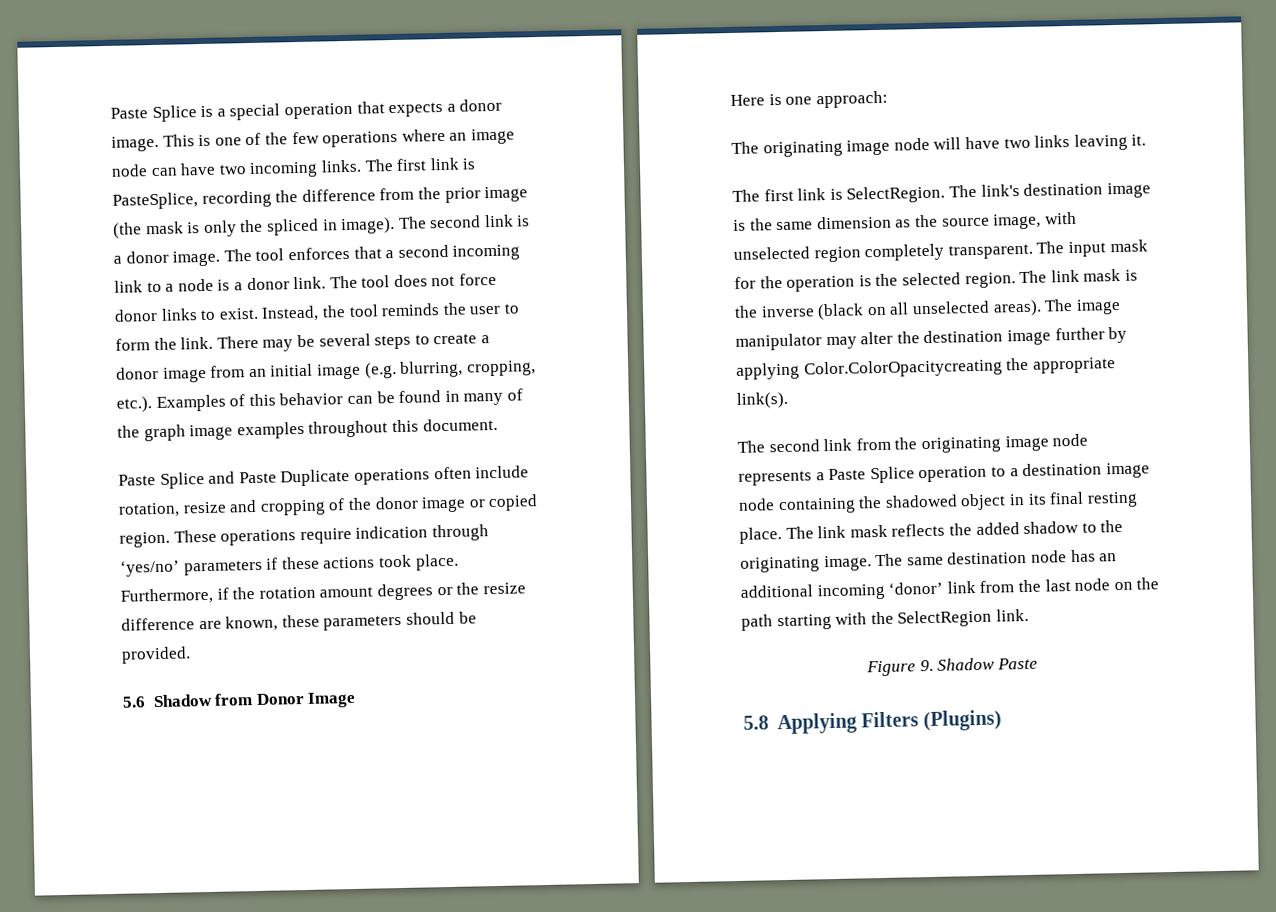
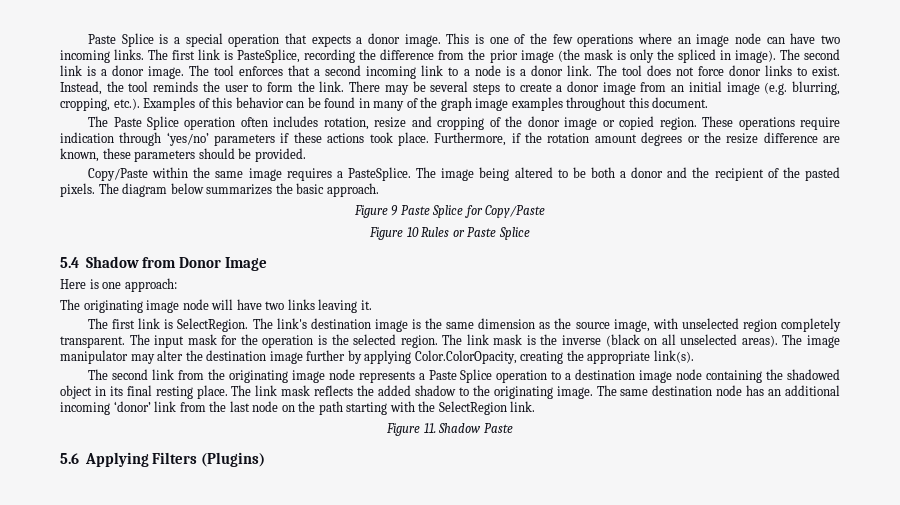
- Paste Splice and Paste Duplicate operations often include rotation, resize and cropping of the donor image or copied region.
+ The Paste Splice operation often includes rotation, resize and cropping of the donor image or copied region.
- 5.6 Shadow from Donor Image
+ Copy/Paste within the same image requires a PasteSplice. The image being altered to be both a donor and the recipient of the pasted pixels. The diagram below summarizes the basic approach.
+ Figure 9 Paste Splice for Copy/Paste
+ Figure 10 Rules or Paste Splice
+ 5.4 Shadow from Donor Image
- The image manipulator may alter the destination image further by applying Color.ColorOpacitycreating the appropriate link(s).
+ The image manipulator may alter the destination image further by applying Color.ColorOpacity, creating the appropriate link(s).
- Figure 9. Shadow Paste
+ Figure 11. Shadow Paste
- 5.8 Applying Filters (Plugins)
+ 5.6 Applying Filters (Plugins)

